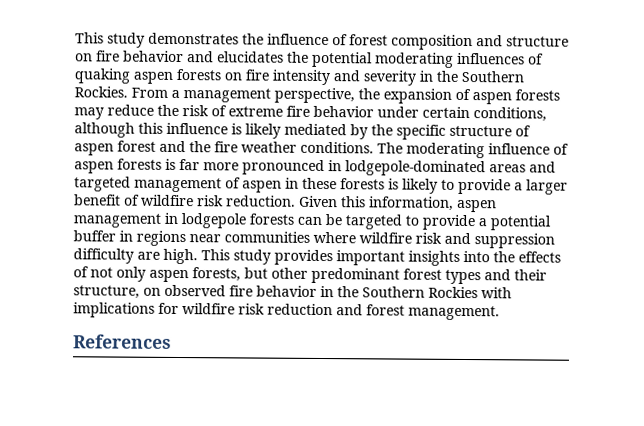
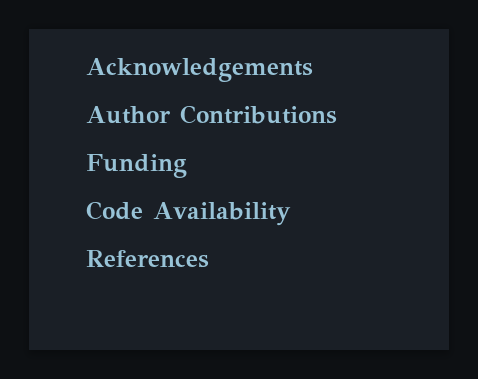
- This study demonstrates the influence of forest composition and structure on fire behavior and elucidates the potential moderating influences of quaking aspen forests on fire intensity and severity in the Southern Rockies. From a management perspective, the expansion of aspen forests may reduce the risk of extreme fire behavior under certain conditions, although this influence is likely mediated by the specific structure of aspen forest and the fire weather conditions. The moderating influence of aspen forests is far more pronounced in lodgepole-dominated areas and targeted management of aspen in these forests is likely to provide a larger benefit of wildfire risk reduction. Given this information, aspen management in lodgepole forests can be targeted to provide a potential buffer in regions near communities where wildfire risk and suppression difficulty are high. This study provides important insights into the effects of not only aspen forests, but other predominant forest types and their structure, on observed fire behavior in the Southern Rockies with implications for wildfire risk reduction and forest management.
+ Acknowledgements
+ Author Contributions
+ Funding
+ Code Availability

